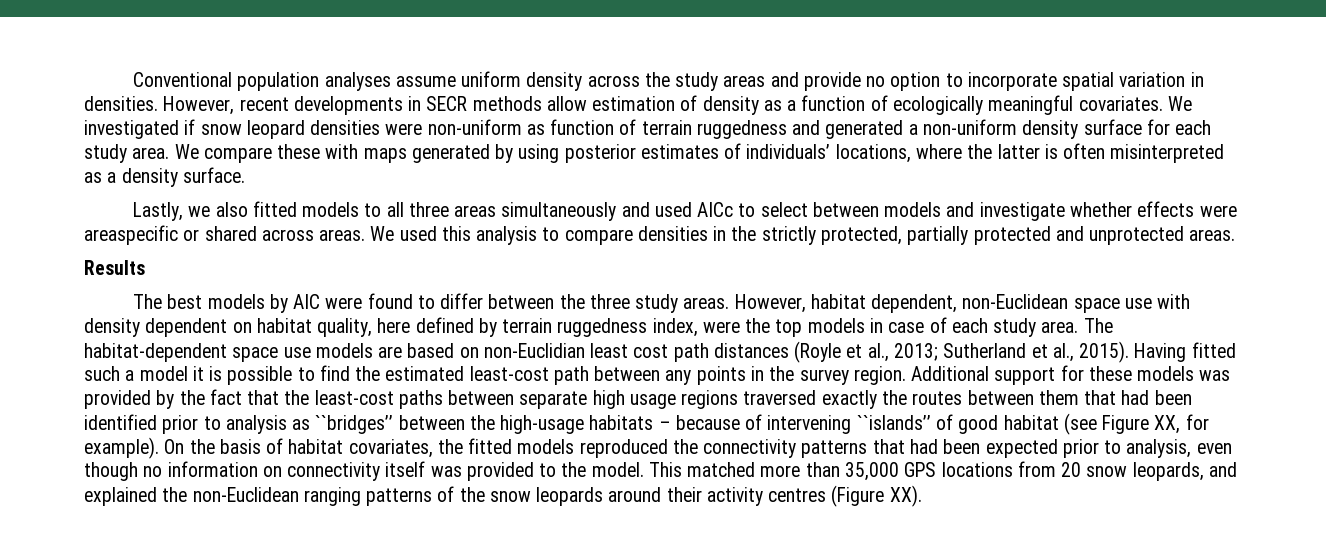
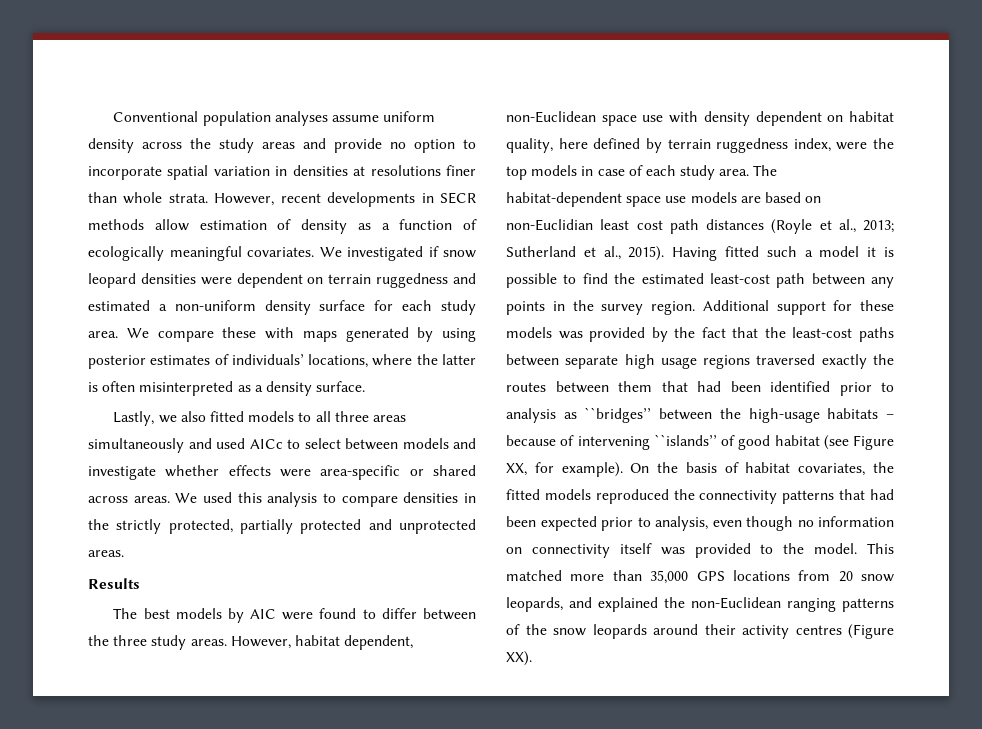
- Conventional population analyses assume uniform density across the study areas and provide no option to incorporate spatial variation in densities.
+ Conventional population analyses assume uniform density across the study areas and provide no option to incorporate spatial variation in densities at resolutions finer than whole strata.
- We investigated if snow leopard densities were non-uniform as function of terrain ruggedness and generated a non-uniform density surface for each study area.
+ We investigated if snow leopard densities were dependent on terrain ruggedness and estimated a non-uniform density surface for each study area.
- Lastly, we also fitted models to all three areas simultaneously and used AICc to select between models and investigate whether effects were areaspecific or shared across areas.
+ Lastly, we also fitted models to all three areas simultaneously and used AICc to select between models and investigate whether effects were area-specific or shared across areas.

